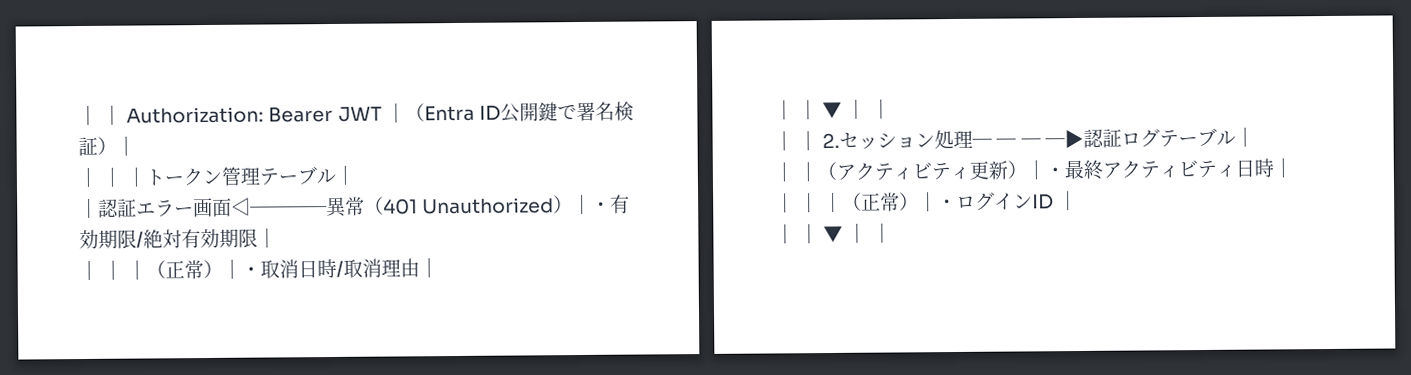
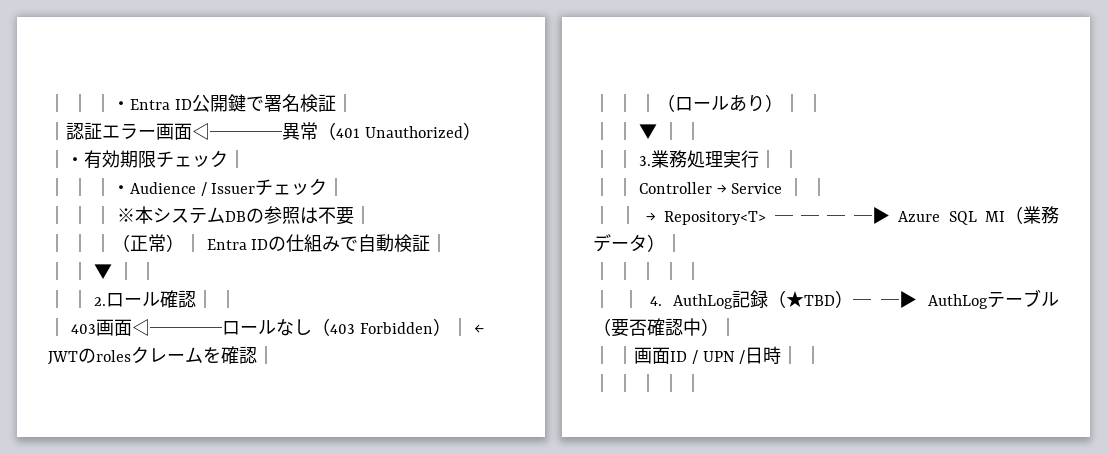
- │ │ Authorization: Bearer JWT │（Entra ID公開鍵で署名検証）│
- │ │ │トークン管理テーブル│
+ │ │ │・Entra ID公開鍵で署名検証│
- │認証エラー画面◁────異常（401 Unauthorized）│・有効期限/絶対有効期限│
- │ │ │（正常）│・取消日時/取消理由│
+ │認証エラー画面◁────異常（401 Unauthorized）│・有効期限チェック│
+ │ │ │・Audience / Issuerチェック│
+ │ │ │ ※本システムDBの参照は不要│
+ │ │ │（正常）│ Entra IDの仕組みで自動検証│
- │ │ 2.セッション処理─ ─ ─ ─▶認証ログテーブル│
- │ │（アクティビティ更新）│・最終アクティビティ日時│
- │ │ │（正常）│・ログインID │
+ │ │ 2.ロール確認│ │
+ │ 403画面◁────ロールなし（403 Forbidden）│ ← JWTのrolesクレームを確認│
+ │ │ │（ロールあり）│ │
  │ │ ▼ │ │
+ │ │ 3.業務処理実行│ │
+ │ │ Controller → Service │ │
+ │ │ → Repository<T> ─ ─ ─ ─▶ Azure SQL MI（業務データ）│
+ │ │ │ │ │
+ │ │ 4. AuthLog記録（★TBD）─ ─▶ AuthLogテーブル（要否確認中）│
+ │ │画面ID / UPN /日時│ │
+ │ │ │ │ │

